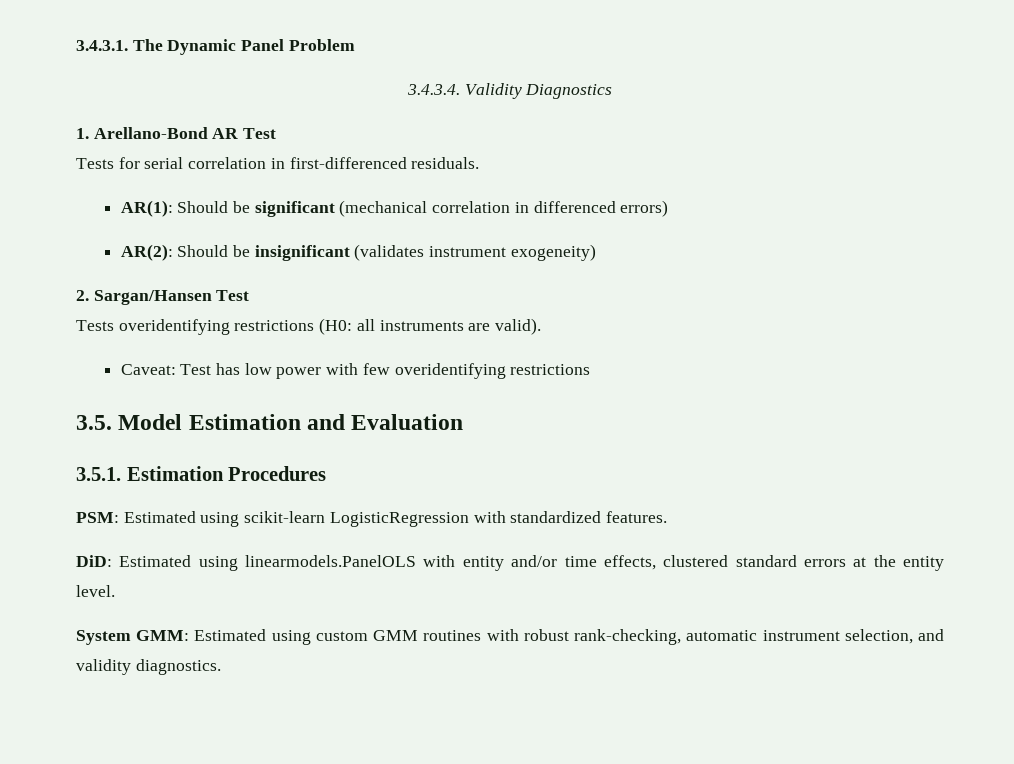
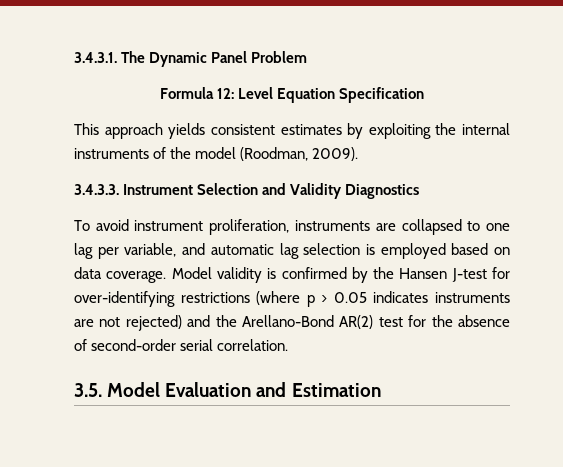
- 3.4.3.4. Validity Diagnostics
- 1. Arellano-Bond AR Test
- Tests for serial correlation in first-differenced residuals.
- AR(1): Should be significant (mechanical correlation in differenced errors)
- AR(2): Should be insignificant (validates instrument exogeneity)
- 2. Sargan/Hansen Test
- Tests overidentifying restrictions (H0: all instruments are valid).
- Caveat: Test has low power with few overidentifying restrictions
- 3.5. Model Estimation and Evaluation
- 3.5.1. Estimation Procedures
- PSM: Estimated using scikit-learn LogisticRegression with standardized features.
- DiD: Estimated using linearmodels.PanelOLS with entity and/or time effects, clustered standard errors at the entity level.
- System GMM: Estimated using custom GMM routines with robust rank-checking, automatic instrument selection, and validity diagnostics.
+ Formula 12: Level Equation Specification
+ This approach yields consistent estimates by exploiting the internal instruments of the model (Roodman, 2009).
+ 3.4.3.3. Instrument Selection and Validity Diagnostics
+ To avoid instrument proliferation, instruments are collapsed to one lag per variable, and automatic lag selection is employed based on data coverage. Model validity is confirmed by the Hansen J-test for over-identifying restrictions (where p > 0.05 indicates instruments are not rejected) and the Arellano-Bond AR(2) test for the absence of second-order serial correlation.
+ 3.5. Model Evaluation and Estimation

